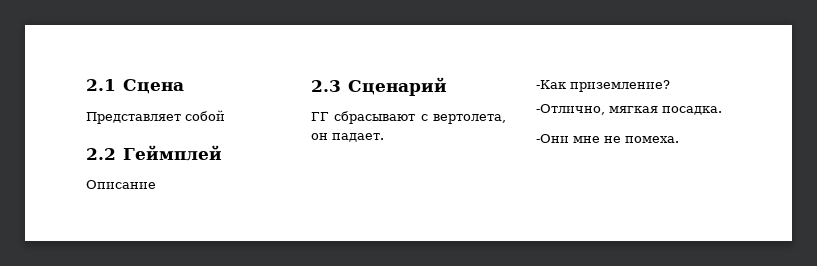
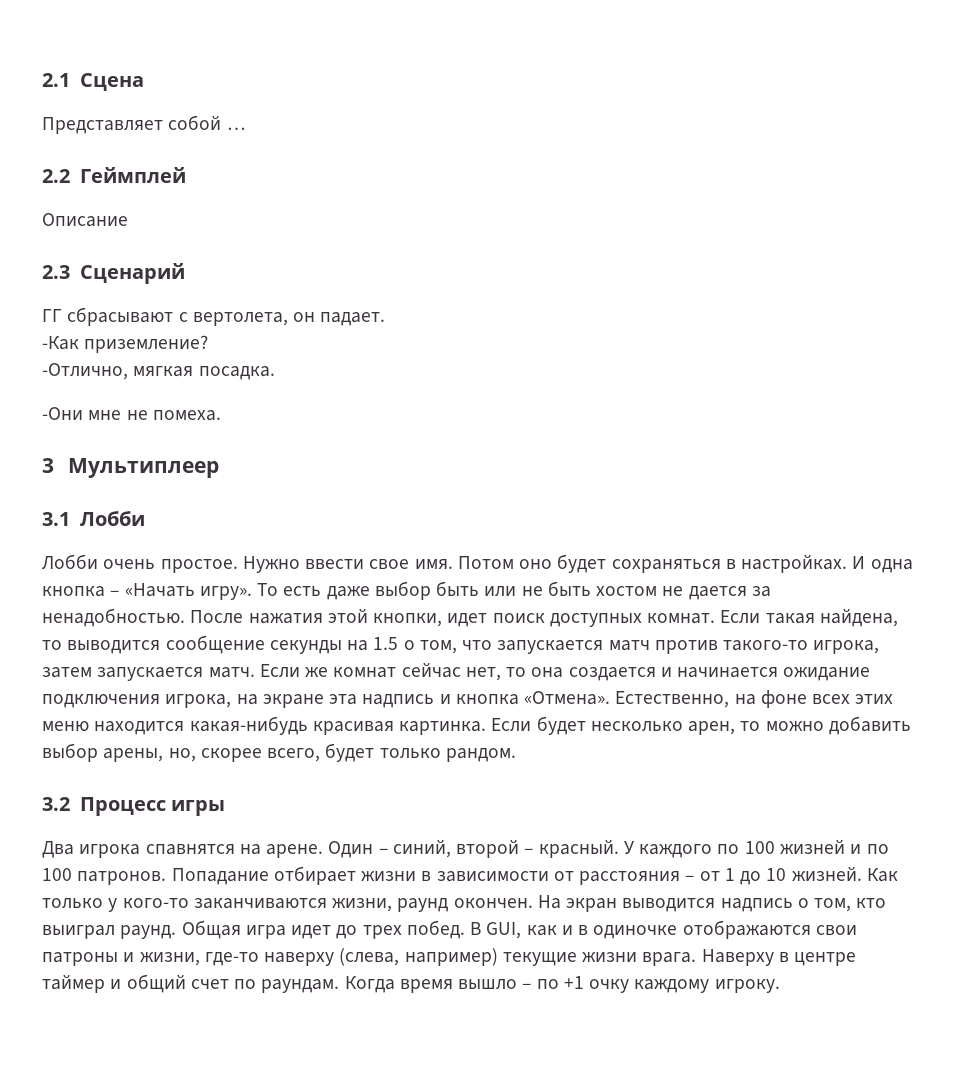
- Представляет собой
+ Представляет собой …
+ 3 Мультиплеер
+ 3.1 Лобби
+ Лобби очень простое. Нужно ввести свое имя. Потом оно будет сохраняться в настройках. И одна кнопка – «Начать игру». То есть даже выбор быть или не быть хостом не дается за ненадобностью. После нажатия этой кнопки, идет поиск доступных комнат. Если такая найдена, то выводится сообщение секунды на 1.5 о том, что запускается матч против такого-то игрока, затем запускается матч. Если же комнат сейчас нет, то она создается и начинается ожидание подключения игрока, на экране эта надпись и кнопка «Отмена». Естественно, на фоне всех этих меню находится какая-нибудь красивая картинка. Если будет несколько арен, то можно добавить выбор арены, но, скорее всего, будет только рандом.
+ 3.2 Процесс игры
+ Два игрока спавнятся на арене. Один – синий, второй – красный. У каждого по 100 жизней и по 100 патронов. Попадание отбирает жизни в зависимости от расстояния – от 1 до 10 жизней. Как только у кого-то заканчиваются жизни, раунд окончен. На экран выводится надпись о том, кто выиграл раунд. Общая игра идет до трех побед. В GUI, как и в одиночке отображаются свои патроны и жизни, где-то наверху (слева, например) текущие жизни врага. Наверху в центре таймер и общий счет по раундам. Когда время вышло – по +1 очку каждому игроку.

